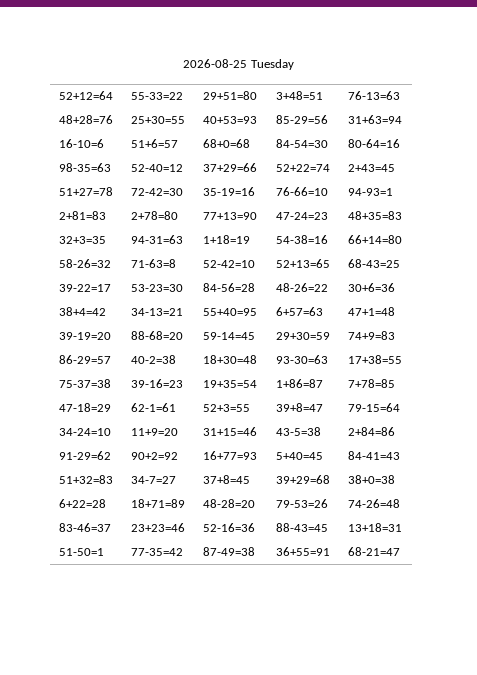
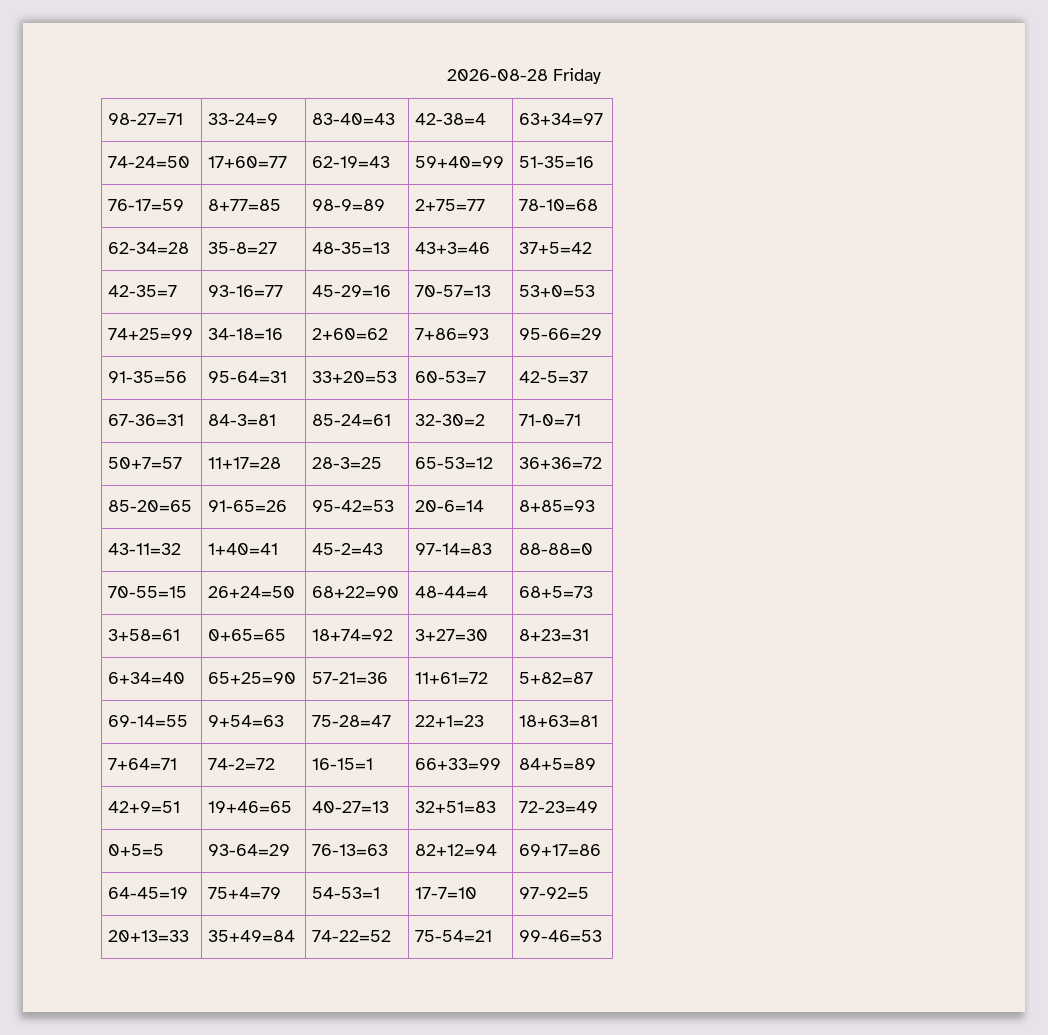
- 2026-08-25 Tuesday
- 52+12=64 | 55-33=22 | 29+51=80 | 3+48=51 | 76-13=63
- 48+28=76 | 25+30=55 | 40+53=93 | 85-29=56 | 31+63=94
- 16-10=6 | 51+6=57 | 68+0=68 | 84-54=30 | 80-64=16
- 98-35=63 | 52-40=12 | 37+29=66 | 52+22=74 | 2+43=45
- 51+27=78 | 72-42=30 | 35-19=16 | 76-66=10 | 94-93=1
- 2+81=83 | 2+78=80 | 77+13=90 | 47-24=23 | 48+35=83
- 32+3=35 | 94-31=63 | 1+18=19 | 54-38=16 | 66+14=80
- 58-26=32 | 71-63=8 | 52-42=10 | 52+13=65 | 68-43=25
- 39-22=17 | 53-23=30 | 84-56=28 | 48-26=22 | 30+6=36
- 38+4=42 | 34-13=21 | 55+40=95 | 6+57=63 | 47+1=48
- 39-19=20 | 88-68=20 | 59-14=45 | 29+30=59 | 74+9=83
- 86-29=57 | 40-2=38 | 18+30=48 | 93-30=63 | 17+38=55
- 75-37=38 | 39-16=23 | 19+35=54 | 1+86=87 | 7+78=85
- 47-18=29 | 62-1=61 | 52+3=55 | 39+8=47 | 79-15=64
- 34-24=10 | 11+9=20 | 31+15=46 | 43-5=38 | 2+84=86
- 91-29=62 | 90+2=92 | 16+77=93 | 5+40=45 | 84-41=43
- 51+32=83 | 34-7=27 | 37+8=45 | 39+29=68 | 38+0=38
- 6+22=28 | 18+71=89 | 48-28=20 | 79-53=26 | 74-26=48
- 83-46=37 | 23+23=46 | 52-16=36 | 88-43=45 | 13+18=31
- 51-50=1 | 77-35=42 | 87-49=38 | 36+55=91 | 68-21=47
+ 2026-08-28 Friday
+ 98-27=71 | 33-24=9 | 83-40=43 | 42-38=4 | 63+34=97
+ 74-24=50 | 17+60=77 | 62-19=43 | 59+40=99 | 51-35=16
+ 76-17=59 | 8+77=85 | 98-9=89 | 2+75=77 | 78-10=68
+ 62-34=28 | 35-8=27 | 48-35=13 | 43+3=46 | 37+5=42
+ 42-35=7 | 93-16=77 | 45-29=16 | 70-57=13 | 53+0=53
+ 74+25=99 | 34-18=16 | 2+60=62 | 7+86=93 | 95-66=29
+ 91-35=56 | 95-64=31 | 33+20=53 | 60-53=7 | 42-5=37
+ 67-36=31 | 84-3=81 | 85-24=61 | 32-30=2 | 71-0=71
+ 50+7=57 | 11+17=28 | 28-3=25 | 65-53=12 | 36+36=72
+ 85-20=65 | 91-65=26 | 95-42=53 | 20-6=14 | 8+85=93
+ 43-11=32 | 1+40=41 | 45-2=43 | 97-14=83 | 88-88=0
+ 70-55=15 | 26+24=50 | 68+22=90 | 48-44=4 | 68+5=73
+ 3+58=61 | 0+65=65 | 18+74=92 | 3+27=30 | 8+23=31
+ 6+34=40 | 65+25=90 | 57-21=36 | 11+61=72 | 5+82=87
+ 69-14=55 | 9+54=63 | 75-28=47 | 22+1=23 | 18+63=81
+ 7+64=71 | 74-2=72 | 16-15=1 | 66+33=99 | 84+5=89
+ 42+9=51 | 19+46=65 | 40-27=13 | 32+51=83 | 72-23=49
+ 0+5=5 | 93-64=29 | 76-13=63 | 82+12=94 | 69+17=86
+ 64-45=19 | 75+4=79 | 54-53=1 | 17-7=10 | 97-92=5
+ 20+13=33 | 35+49=84 | 74-22=52 | 75-54=21 | 99-46=53

